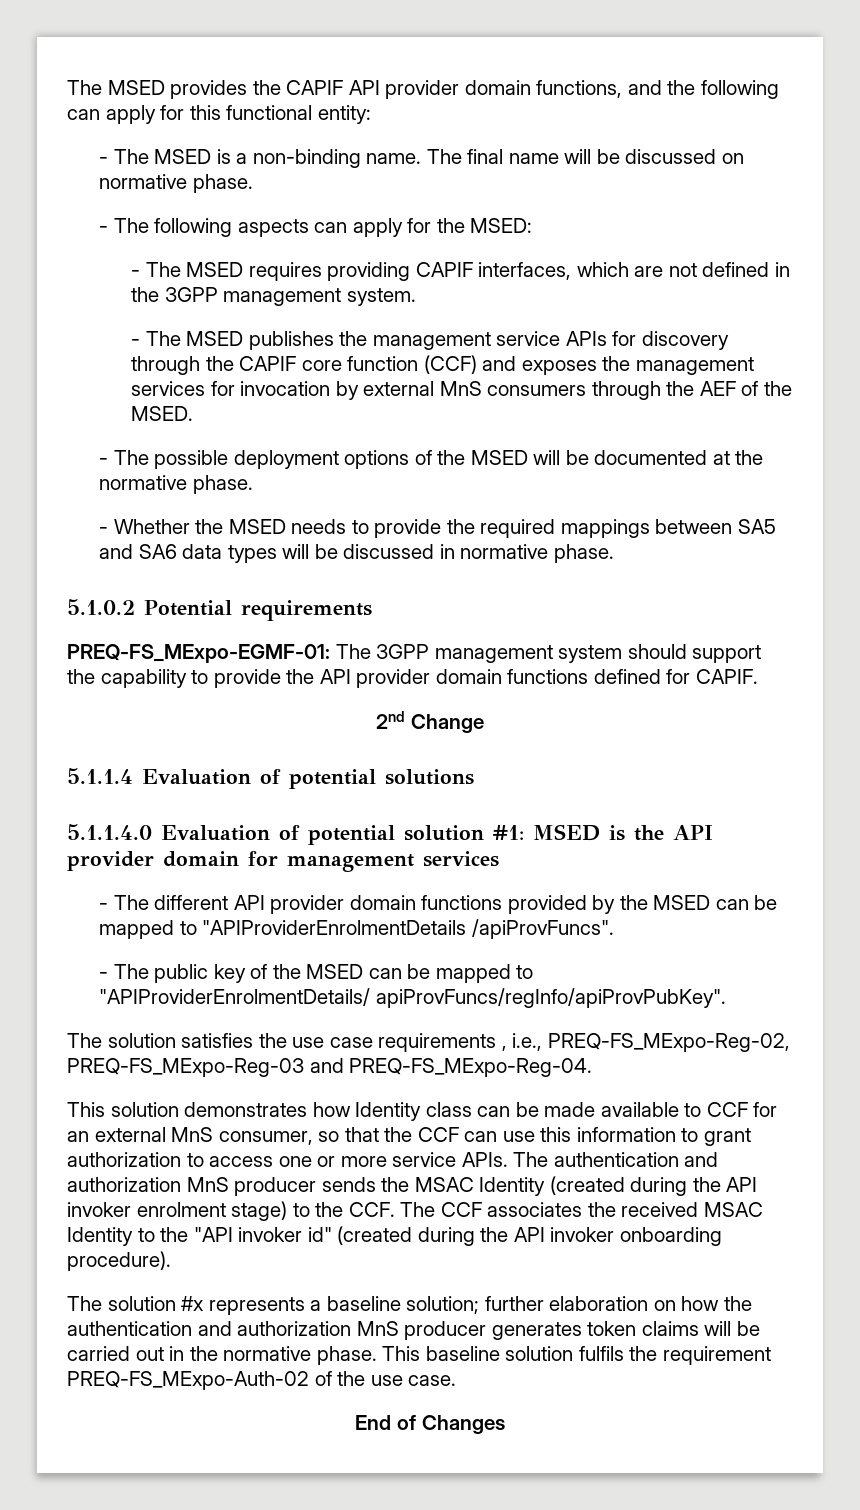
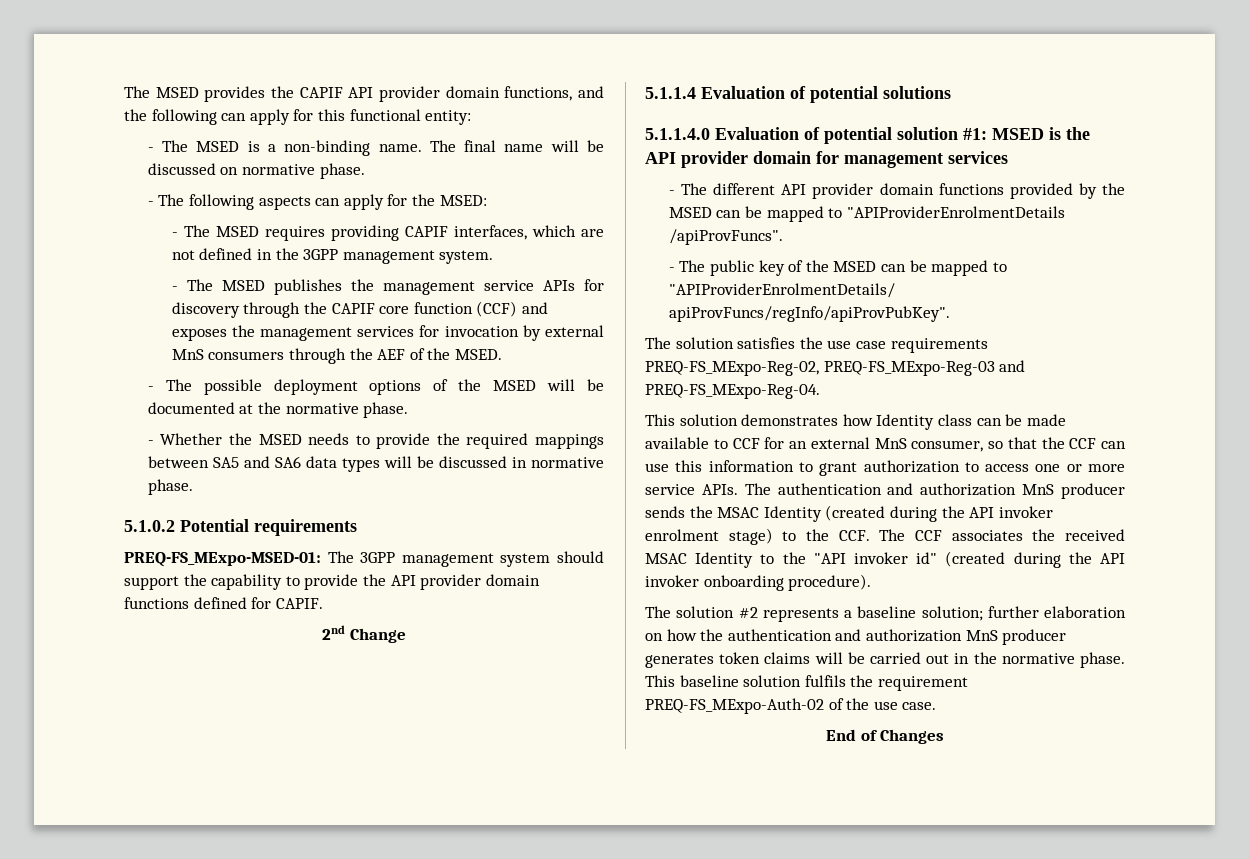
- PREQ-FS_MExpo-EGMF-01: The 3GPP management system should support the capability to provide the API provider domain functions defined for CAPIF.
+ PREQ-FS_MExpo-MSED-01: The 3GPP management system should support the capability to provide the API provider domain functions defined for CAPIF.
- The solution satisfies the use case requirements , i.e., PREQ-FS_MExpo-Reg-02, PREQ-FS_MExpo-Reg-03 and PREQ-FS_MExpo-Reg-04.
+ The solution satisfies the use case requirements PREQ-FS_MExpo-Reg-02, PREQ-FS_MExpo-Reg-03 and PREQ-FS_MExpo-Reg-04.
- The solution #x represents a baseline solution; further elaboration on how the authentication and authorization MnS producer generates token claims will be carried out in the normative phase.
+ The solution #2 represents a baseline solution; further elaboration on how the authentication and authorization MnS producer generates token claims will be carried out in the normative phase.

